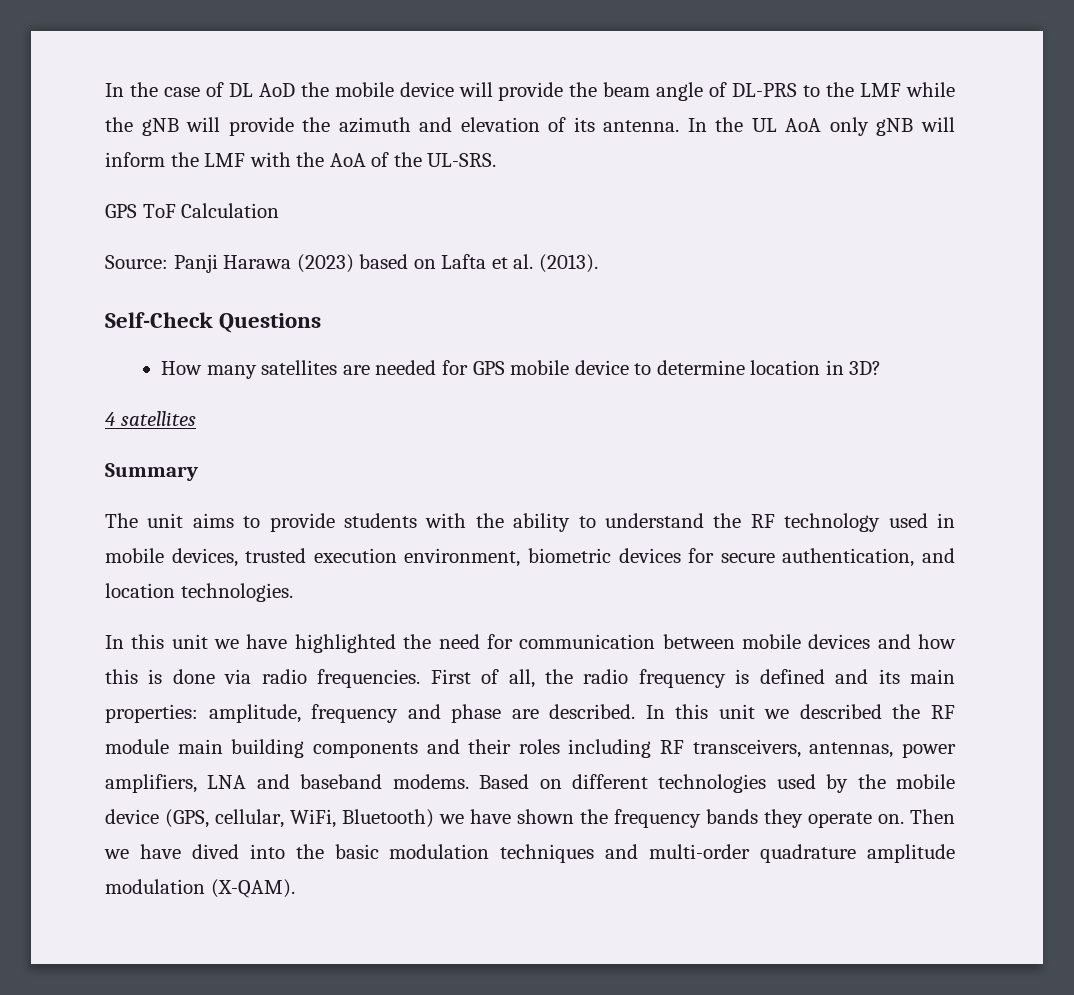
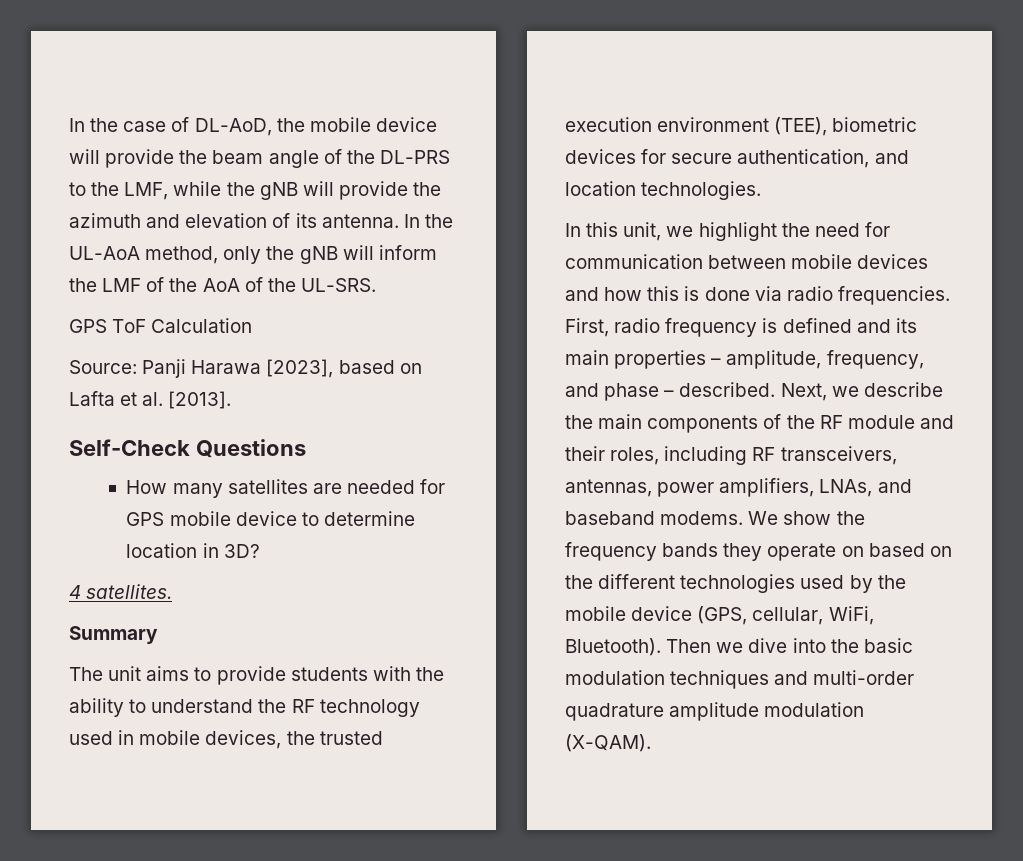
- In the case of DL AoD the mobile device will provide the beam angle of DL-PRS to the LMF while the gNB will provide the azimuth and elevation of its antenna.
+ In the case of DL-AoD, the mobile device will provide the beam angle of the DL-PRS to the LMF, while the gNB will provide the azimuth and elevation of its antenna.
- In the UL AoA only gNB will inform the LMF with the AoA of the UL-SRS.
+ In the UL-AoA method, only the gNB will inform the LMF of the AoA of the UL-SRS.
- Source: Panji Harawa (2023) based on Lafta et al. (2013).
+ Source: Panji Harawa [2023], based on Lafta et al. [2013].
- 4 satellites
+ 4 satellites.
- The unit aims to provide students with the ability to understand the RF technology used in mobile devices, trusted execution environment, biometric devices for secure authentication, and location technologies.
+ The unit aims to provide students with the ability to understand the RF technology used in mobile devices, the trusted execution environment (TEE), biometric devices for secure authentication, and location technologies.
- In this unit we have highlighted the need for communication between mobile devices and how this is done via radio frequencies.
+ In this unit, we highlight the need for communication between mobile devices and how this is done via radio frequencies.
- First of all, the radio frequency is defined and its main properties: amplitude, frequency and phase are described. In this unit we described the RF module main building components and their roles including RF transceivers, antennas, power amplifiers, LNA and baseband modems.
+ First, radio frequency is defined and its main properties – amplitude, frequency, and phase – described. Next, we describe the main components of the RF module and their roles, including RF transceivers, antennas, power amplifiers, LNAs, and baseband modems.
- Based on different technologies used by the mobile device (GPS, cellular, WiFi, Bluetooth) we have shown the frequency bands they operate on. Then we have dived into the basic modulation techniques and multi-order quadrature amplitude modulation (X-QAM).
+ We show the frequency bands they operate on based on the different technologies used by the mobile device (GPS, cellular, WiFi, Bluetooth). Then we dive into the basic modulation techniques and multi-order quadrature amplitude modulation (X-QAM).

